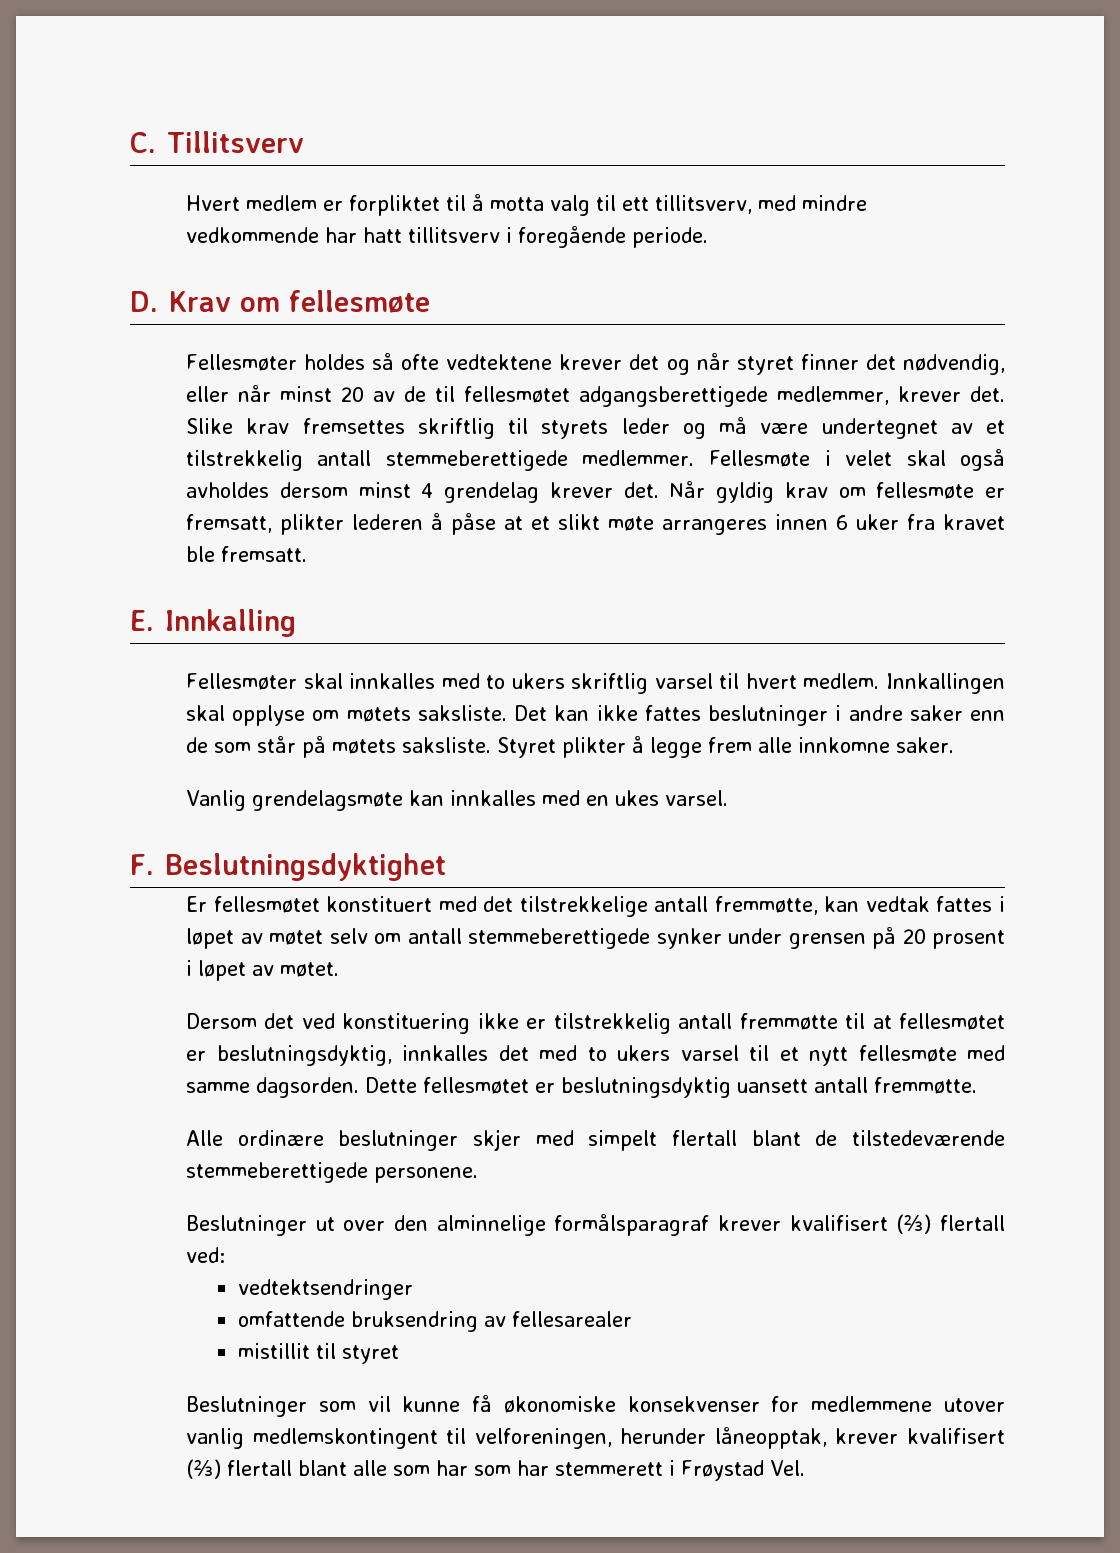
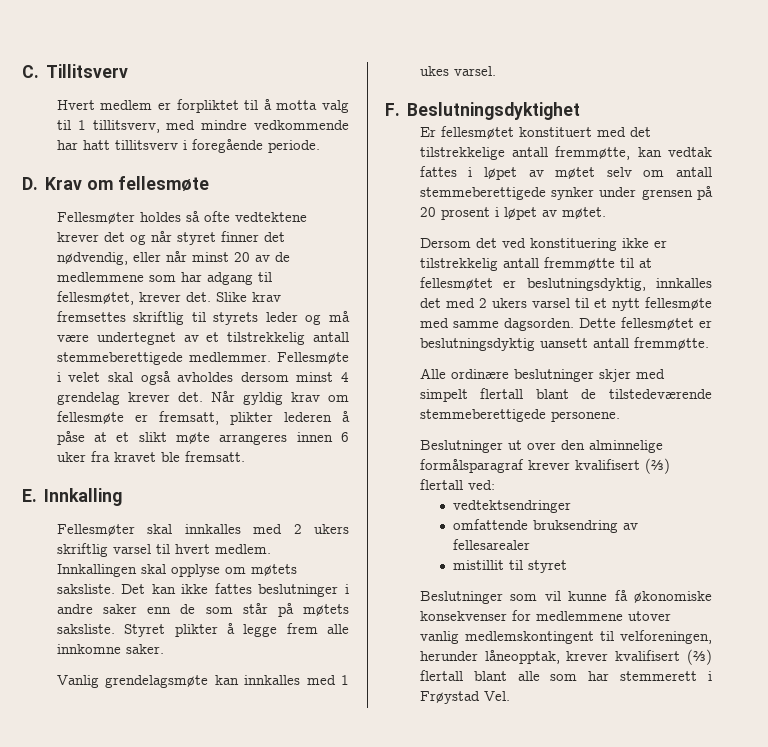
- Hvert medlem er forpliktet til å motta valg til ett tillitsverv, med mindre vedkommende har hatt tillitsverv i foregående periode.
+ Hvert medlem er forpliktet til å motta valg til 1 tillitsverv, med mindre vedkommende har hatt tillitsverv i foregående periode.
- Fellesmøter holdes så ofte vedtektene krever det og når styret finner det nødvendig, eller når minst 20 av de til fellesmøtet adgangsberettigede medlemmer, krever det.
+ Fellesmøter holdes så ofte vedtektene krever det og når styret finner det nødvendig, eller når minst 20 av de medlemmene som har adgang til fellesmøtet, krever det.
- Fellesmøter skal innkalles med to ukers skriftlig varsel til hvert medlem.
+ Fellesmøter skal innkalles med 2 ukers skriftlig varsel til hvert medlem.
- Vanlig grendelagsmøte kan innkalles med en ukes varsel.
+ Vanlig grendelagsmøte kan innkalles med 1 ukes varsel.
- Dersom det ved konstituering ikke er tilstrekkelig antall fremmøtte til at fellesmøtet er beslutningsdyktig, innkalles det med to ukers varsel til et nytt fellesmøte med samme dagsorden.
+ Dersom det ved konstituering ikke er tilstrekkelig antall fremmøtte til at fellesmøtet er beslutningsdyktig, innkalles det med 2 ukers varsel til et nytt fellesmøte med samme dagsorden.
- Beslutninger som vil kunne få økonomiske konsekvenser for medlemmene utover vanlig medlemskontingent til velforeningen, herunder låneopptak, krever kvalifisert (⅔) flertall blant alle som har som har stemmerett i Frøystad Vel.
+ Beslutninger som vil kunne få økonomiske konsekvenser for medlemmene utover vanlig medlemskontingent til velforeningen, herunder låneopptak, krever kvalifisert (⅔) flertall blant alle som har stemmerett i Frøystad Vel.

